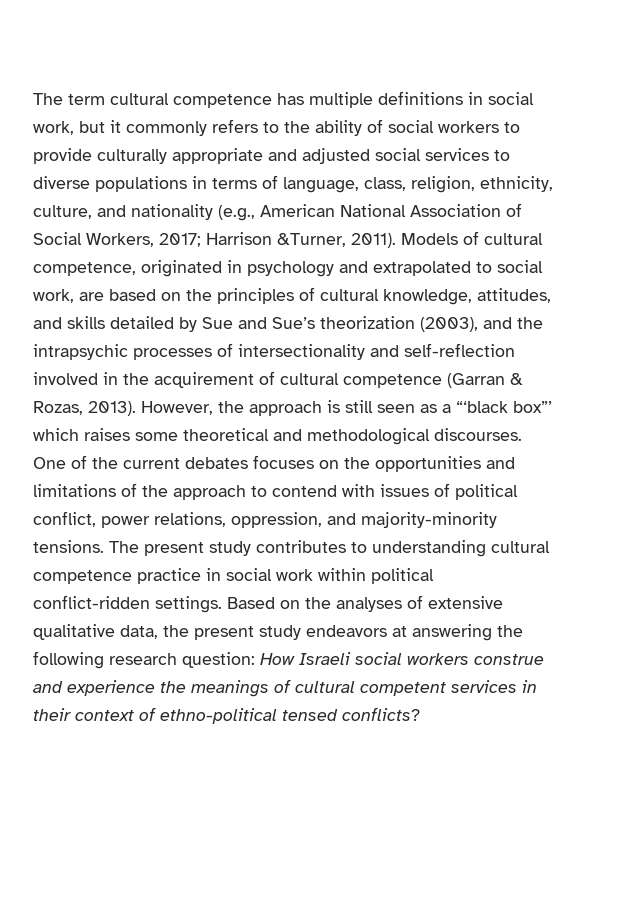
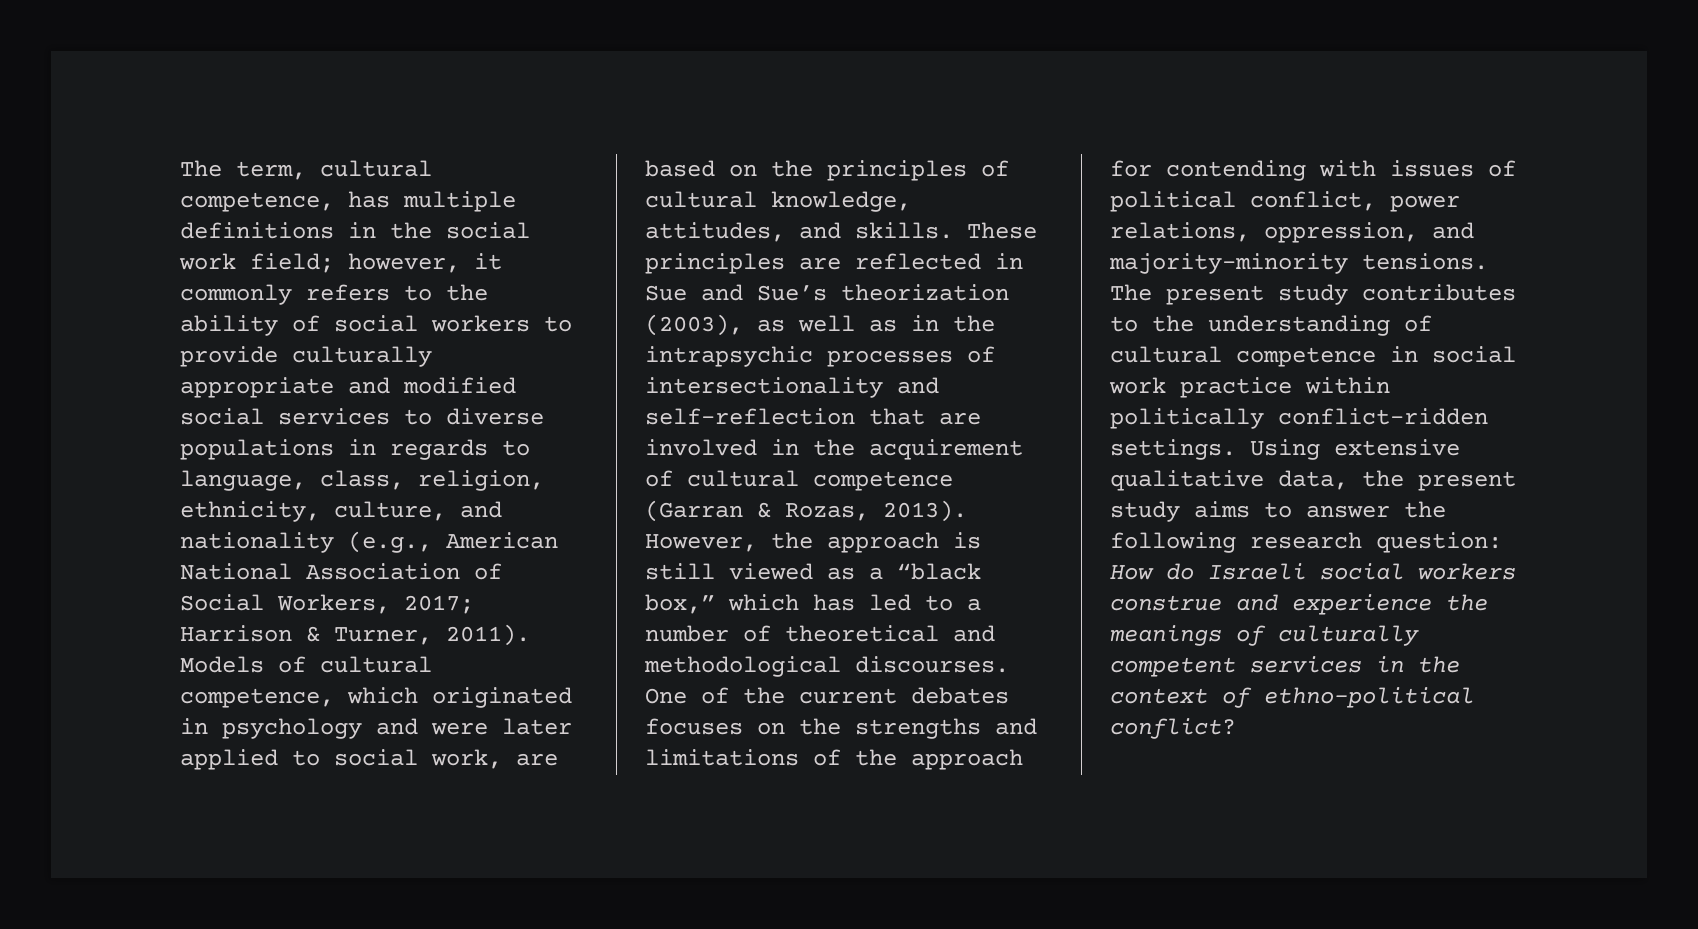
- The term cultural competence has multiple definitions in social work, but it commonly refers to the ability of social workers to provide culturally appropriate and adjusted social services to diverse populations in terms of language, class, religion, ethnicity, culture, and nationality (e.g., American National Association of Social Workers, 2017; Harrison &Turner, 2011).
+ The term, cultural competence, has multiple definitions in the social work field; however, it commonly refers to the ability of social workers to provide culturally appropriate and modified social services to diverse populations in regards to language, class, religion, ethnicity, culture, and nationality (e.g., American National Association of Social Workers, 2017; Harrison & Turner, 2011).
- Models of cultural competence, originated in psychology and extrapolated to social work, are based on the principles of cultural knowledge, attitudes, and skills detailed by Sue and Sue’s theorization (2003), and the intrapsychic processes of intersectionality and self-reflection involved in the acquirement of cultural competence (Garran & Rozas, 2013).
+ Models of cultural competence, which originated in psychology and were later applied to social work, are based on the principles of cultural knowledge, attitudes, and skills. These principles are reflected in Sue and Sue’s theorization (2003), as well as in the intrapsychic processes of intersectionality and self-reflection that are involved in the acquirement of cultural competence (Garran & Rozas, 2013).
- However, the approach is still seen as a “‘black box”’ which raises some theoretical and methodological discourses.
+ However, the approach is still viewed as a “black box,” which has led to a number of theoretical and methodological discourses.
- One of the current debates focuses on the opportunities and limitations of the approach to contend with issues of political conflict, power relations, oppression, and majority-minority tensions.
+ One of the current debates focuses on the strengths and limitations of the approach for contending with issues of political conflict, power relations, oppression, and majority-minority tensions.
- The present study contributes to understanding cultural competence practice in social work within political conflict-ridden settings. Based on the analyses of extensive qualitative data, the present study endeavors at answering the following research question: How Israeli social workers construe and experience the meanings of cultural competent services in their context of ethno-political tensed conflicts?
+ The present study contributes to the understanding of cultural competence in social work practice within politically conflict-ridden settings. Using extensive qualitative data, the present study aims to answer the following research question: How do Israeli social workers construe and experience the meanings of culturally competent services in the context of ethno-political conflict?

